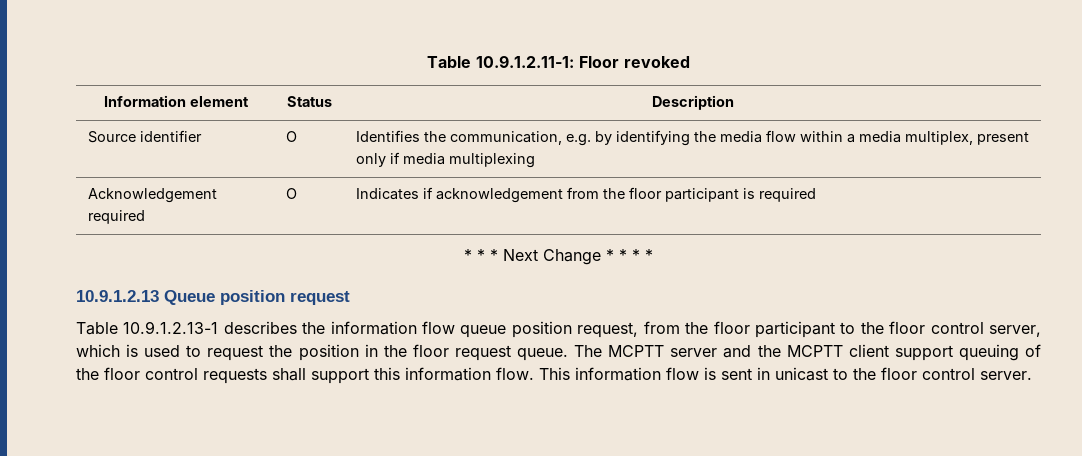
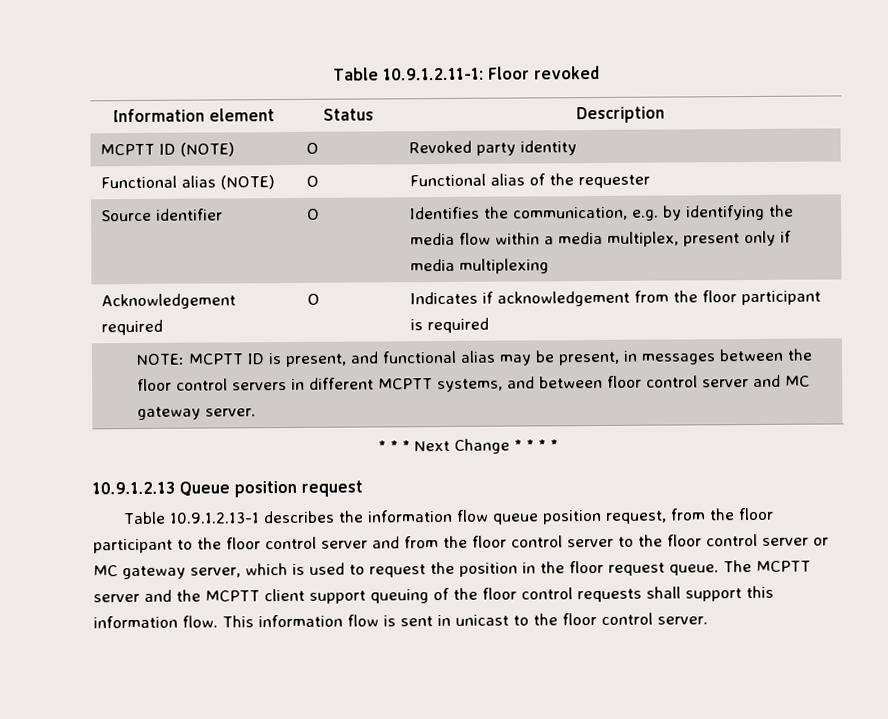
+ MCPTT ID (NOTE) | O | Revoked party identity
+ Functional alias (NOTE) | O | Functional alias of the requester
+ NOTE: MCPTT ID is present, and functional alias may be present, in messages between the floor control servers in different MCPTT systems, and between floor control server and MC gateway server.
- Table 10.9.1.2.13-1 describes the information flow queue position request, from the floor participant to the floor control server, which is used to request the position in the floor request queue.
+ Table 10.9.1.2.13-1 describes the information flow queue position request, from the floor participant to the floor control server and from the floor control server to the floor control server or MC gateway server, which is used to request the position in the floor request queue.

